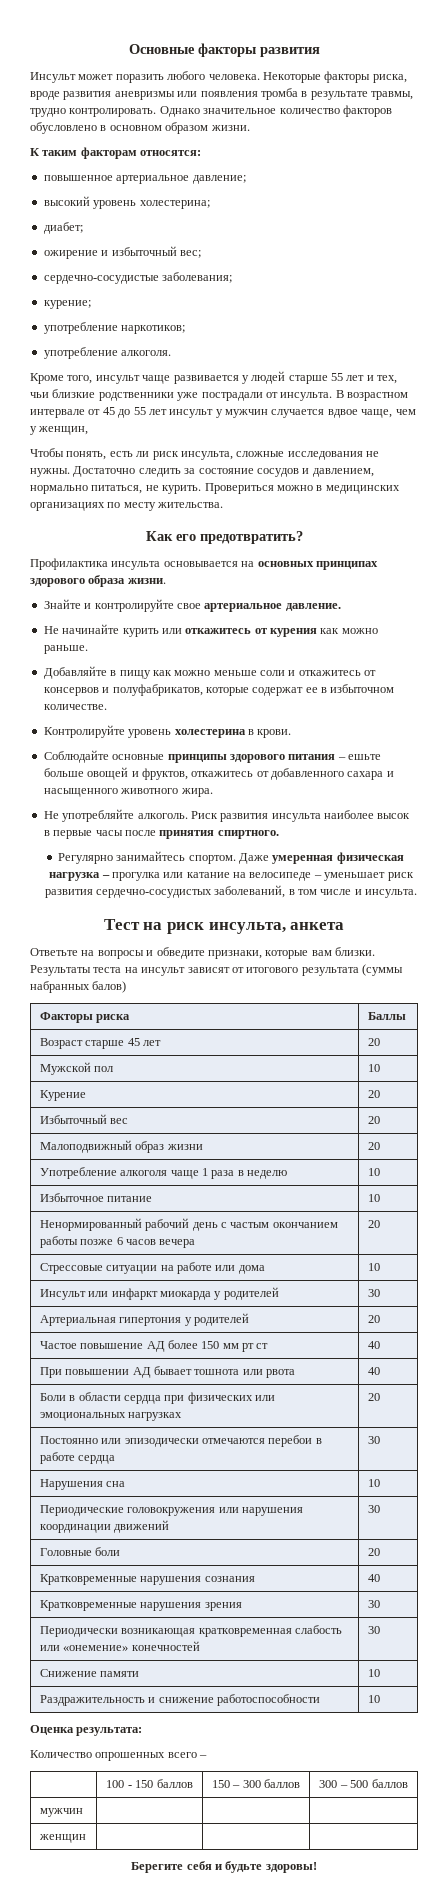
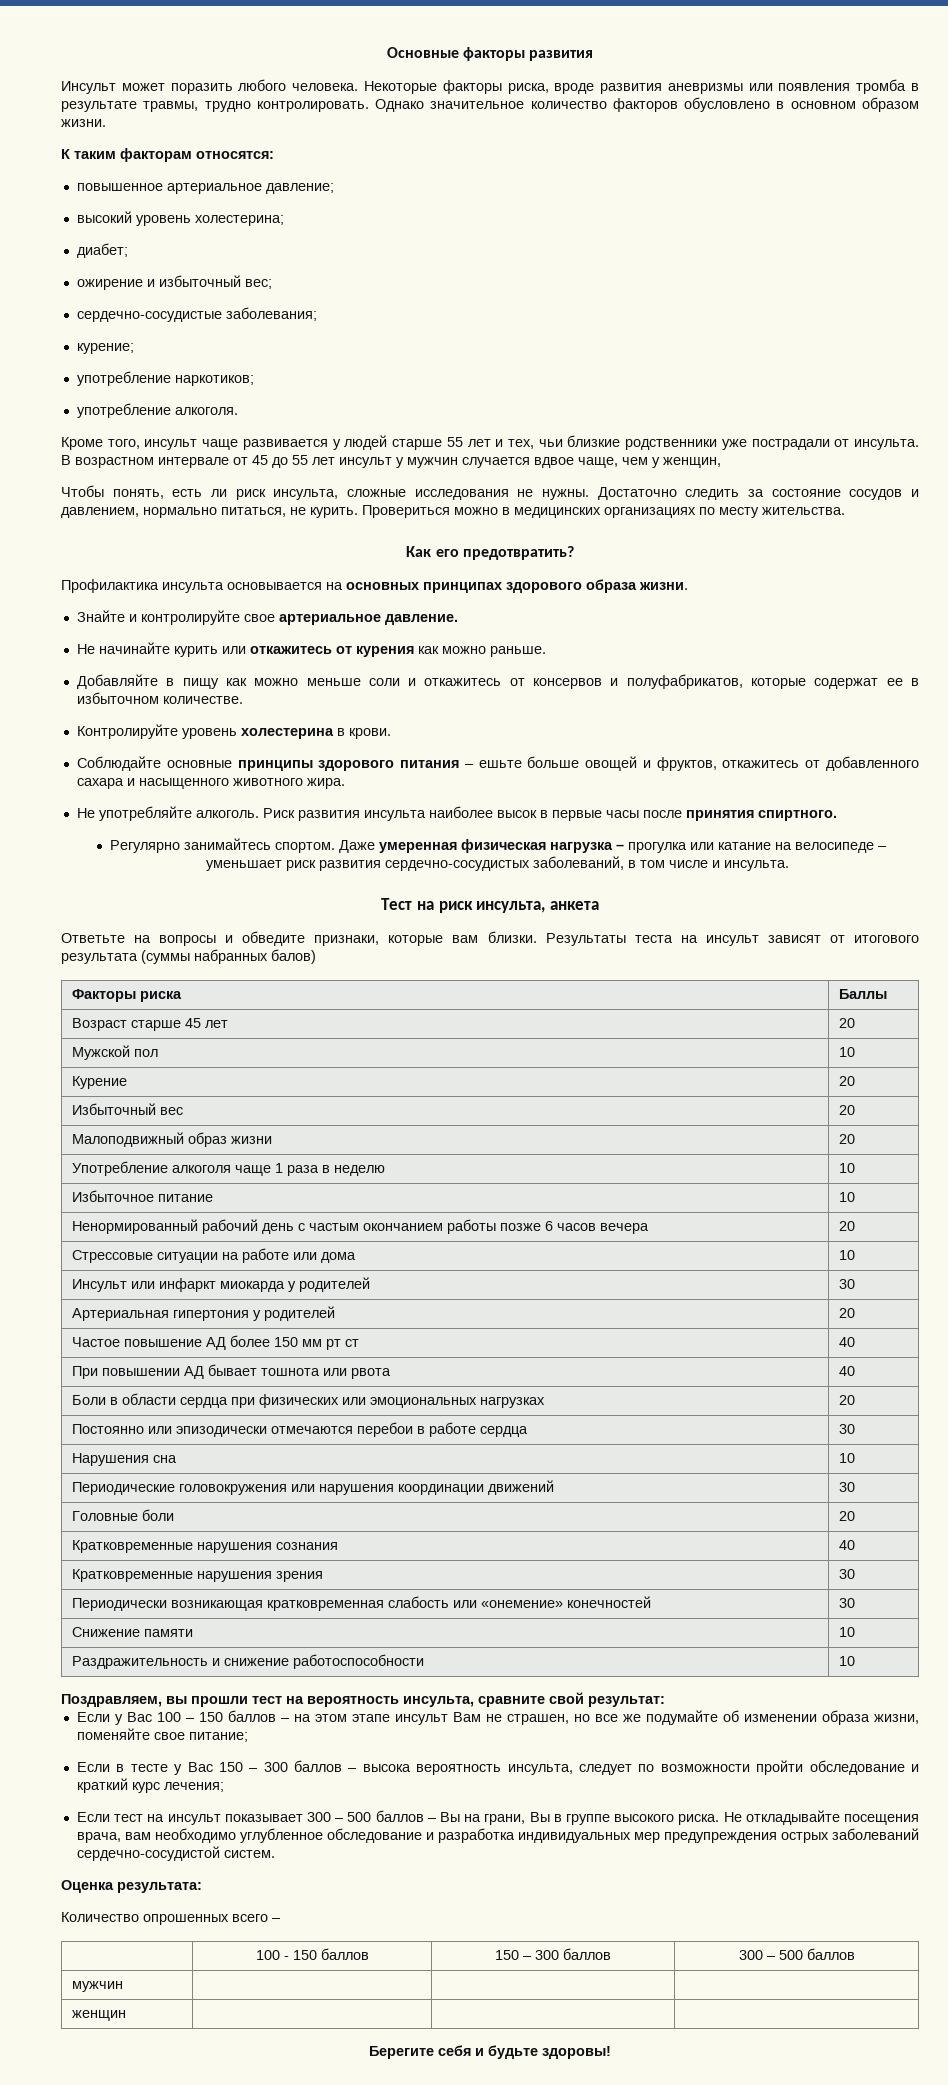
+ Поздравляем, вы прошли тест на вероятность инсульта, сравните свой результат:
+ Если у Вас 100 – 150 баллов – на этом этапе инсульт Вам не страшен, но все же подумайте об изменении образа жизни, поменяйте свое питание;
+ Если в тесте у Вас 150 – 300 баллов – высока вероятность инсульта, следует по возможности пройти обследование и краткий курс лечения;
+ Если тест на инсульт показывает 300 – 500 баллов – Вы на грани, Вы в группе высокого риска. Не откладывайте посещения врача, вам необходимо углубленное обследование и разработка индивидуальных мер предупреждения острых заболеваний сердечно-сосудистой систем.

